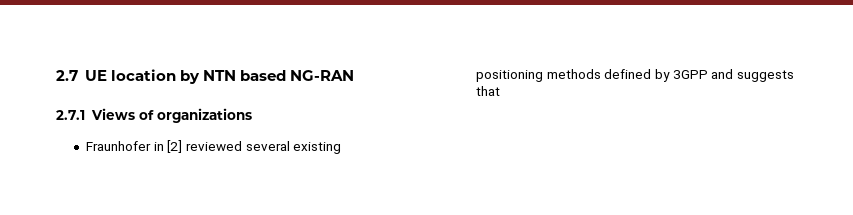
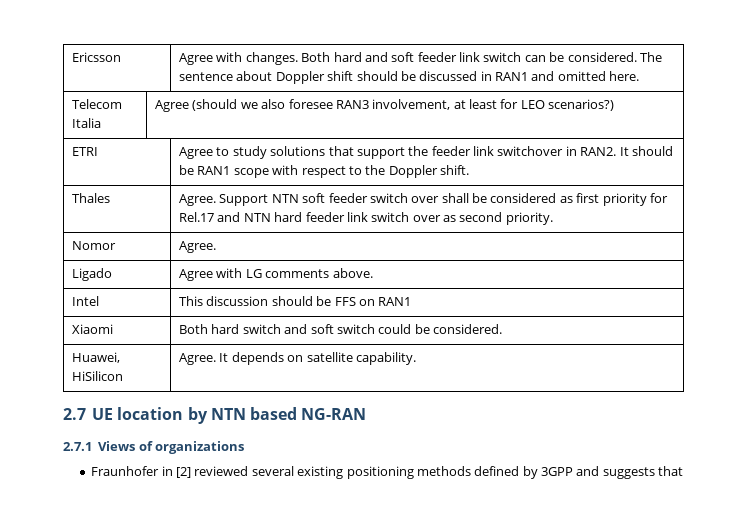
+ Ericsson | Agree with changes. Both hard and soft feeder link switch can be considered. The sentence about Doppler shift should be discussed in RAN1 and omitted here.
+ Telecom Italia | Agree (should we also foresee RAN3 involvement, at least for LEO scenarios?)
+ ETRI | Agree to study solutions that support the feeder link switchover in RAN2. It should be RAN1 scope with respect to the Doppler shift.
+ Thales | Agree. Support NTN soft feeder switch over shall be considered as first priority for Rel.17 and NTN hard feeder link switch over as second priority.
+ Nomor | Agree.
+ Ligado | Agree with LG comments above.
+ Intel | This discussion should be FFS on RAN1
+ Xiaomi | Both hard switch and soft switch could be considered.
+ Huawei, HiSilicon | Agree. It depends on satellite capability.

